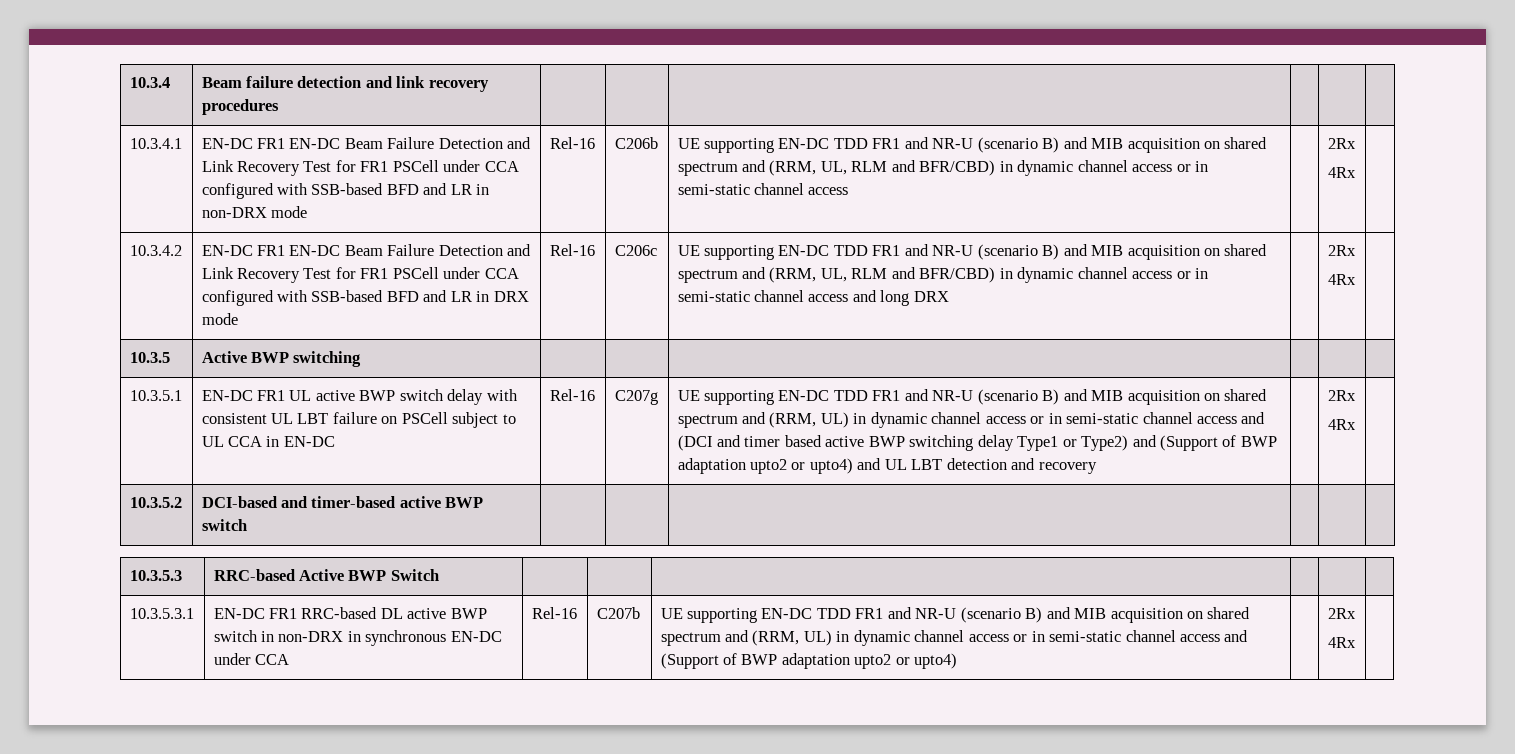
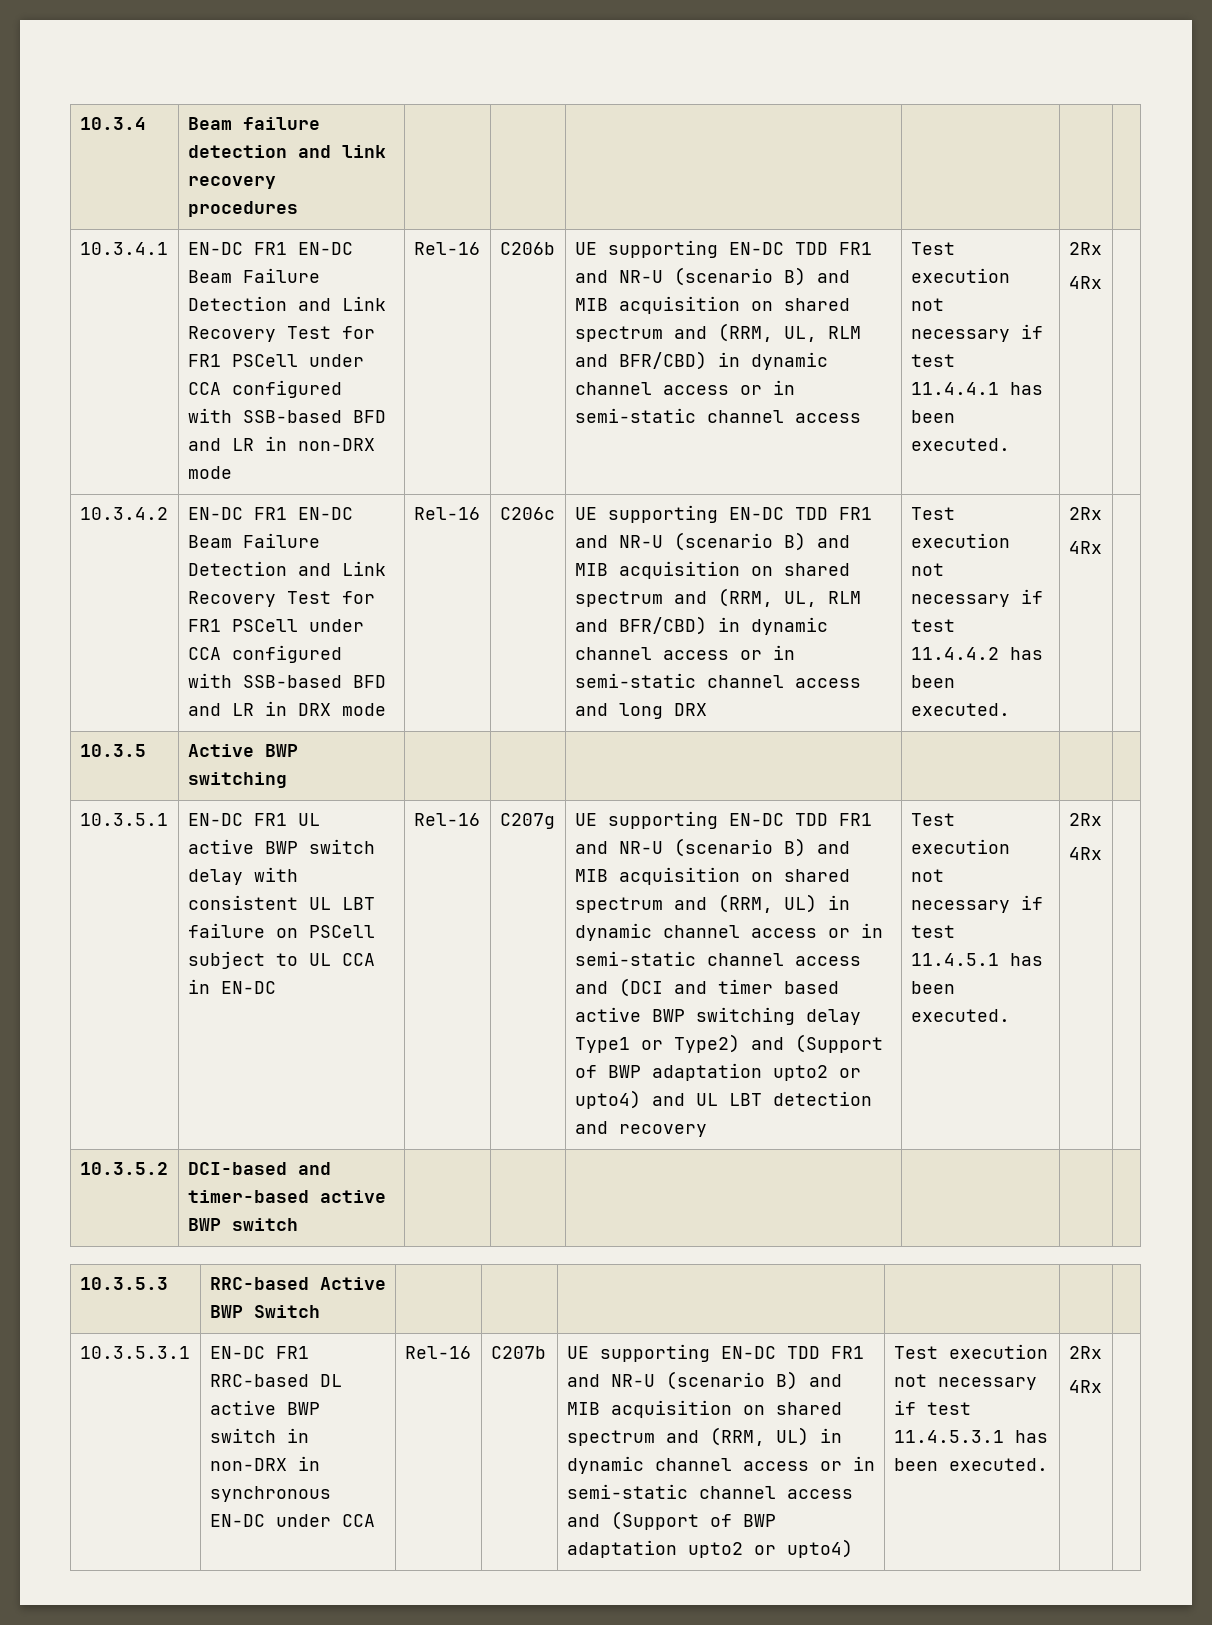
+ Test execution not necessary if test 11.4.4.1 has been executed.
+ Test execution not necessary if test 11.4.4.2 has been executed.
+ Test execution not necessary if test 11.4.5.1 has been executed.
+ Test execution not necessary if test 11.4.5.3.1 has been executed.

